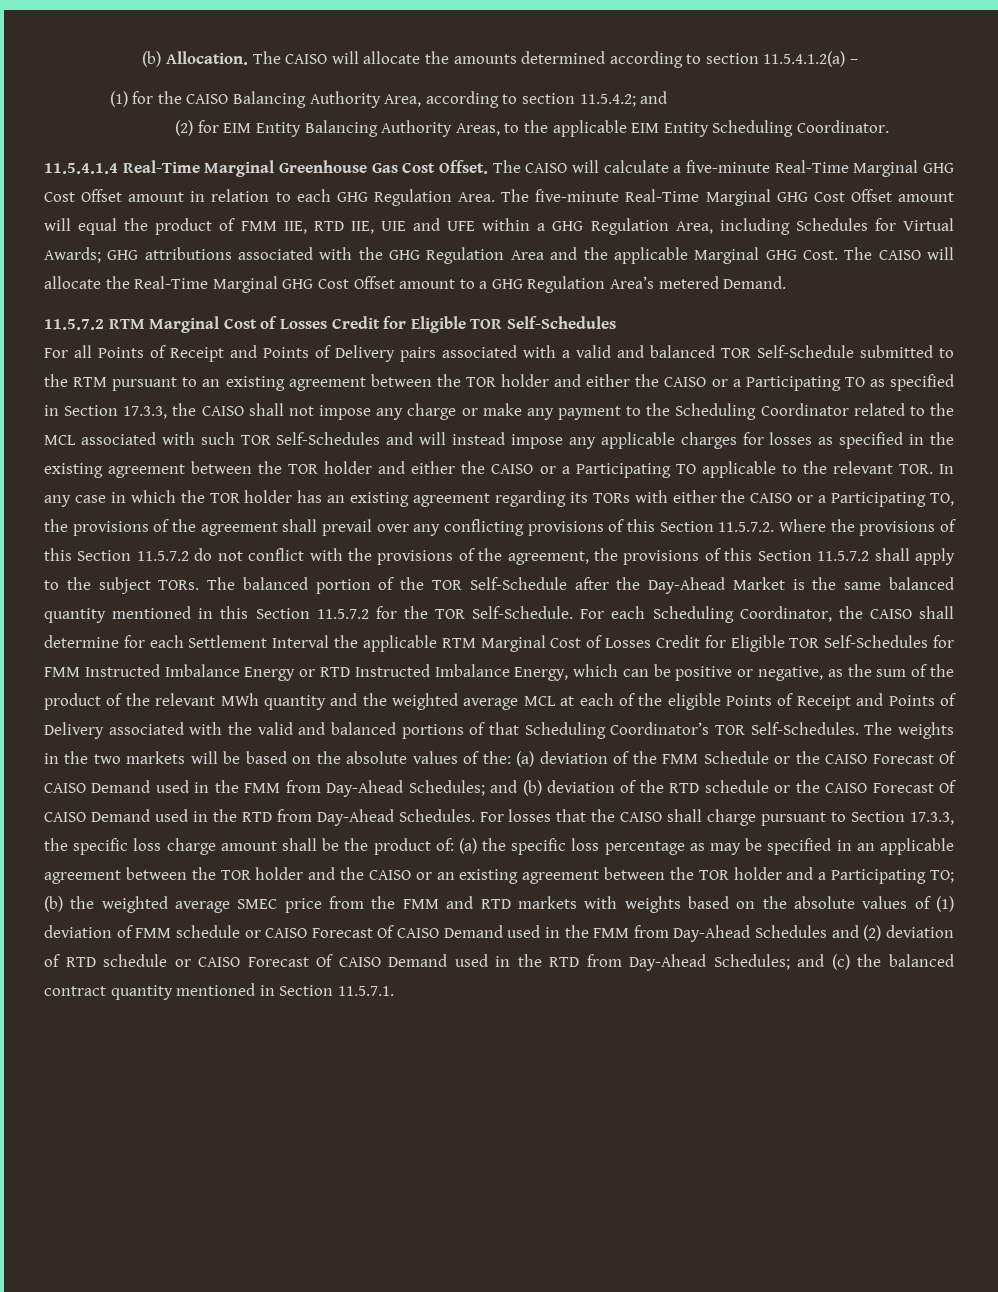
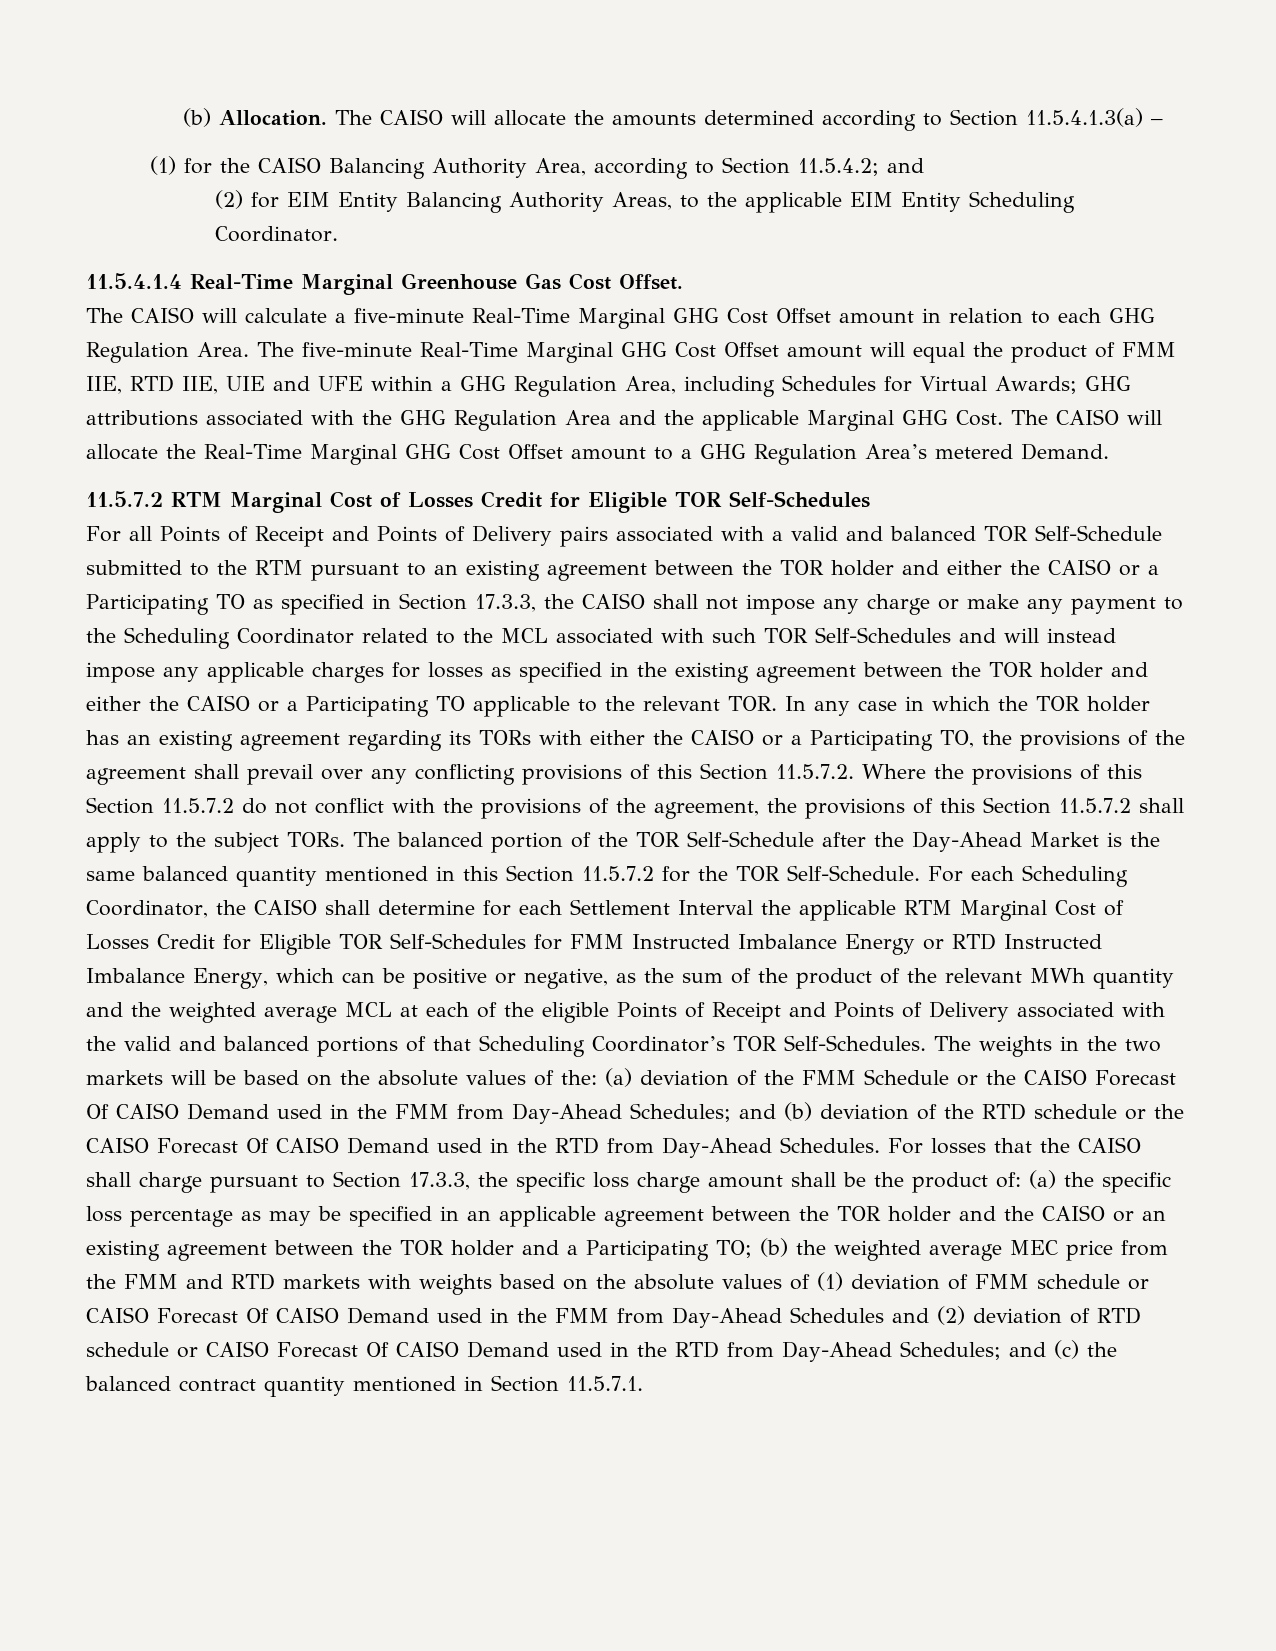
- The CAISO will allocate the amounts determined according to section 11.5.4.1.2(a) –
+ The CAISO will allocate the amounts determined according to Section 11.5.4.1.3(a) –
- (1) for the CAISO Balancing Authority Area, according to section 11.5.4.2; and
+ (1) for the CAISO Balancing Authority Area, according to Section 11.5.4.2; and
- 11.5.4.1.4 Real-Time Marginal Greenhouse Gas Cost Offset. The CAISO will calculate a five-minute Real-Time Marginal GHG Cost Offset amount in relation to each GHG Regulation Area.
+ 11.5.4.1.4 Real-Time Marginal Greenhouse Gas Cost Offset.
+ The CAISO will calculate a five-minute Real-Time Marginal GHG Cost Offset amount in relation to each GHG Regulation Area.
- (b) the weighted average SMEC price from the FMM and RTD markets with weights based on the absolute values of (1) deviation of FMM schedule or CAISO Forecast Of CAISO Demand used in the FMM from Day-Ahead Schedules and (2) deviation of RTD schedule or CAISO Forecast Of CAISO Demand used in the RTD from Day-Ahead Schedules;
+ (b) the weighted average MEC price from the FMM and RTD markets with weights based on the absolute values of (1) deviation of FMM schedule or CAISO Forecast Of CAISO Demand used in the FMM from Day-Ahead Schedules and (2) deviation of RTD schedule or CAISO Forecast Of CAISO Demand used in the RTD from Day-Ahead Schedules;

